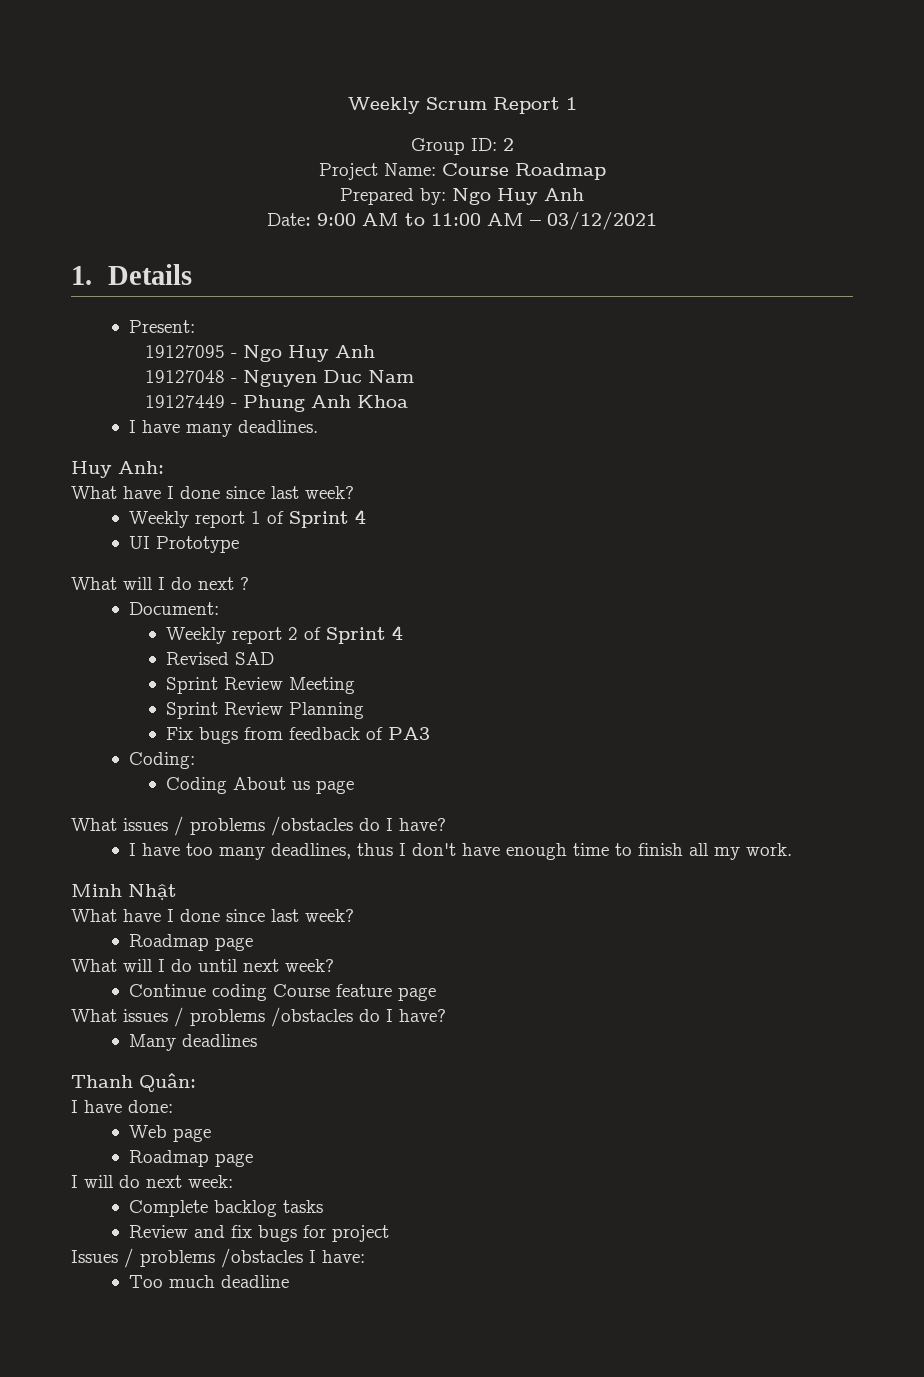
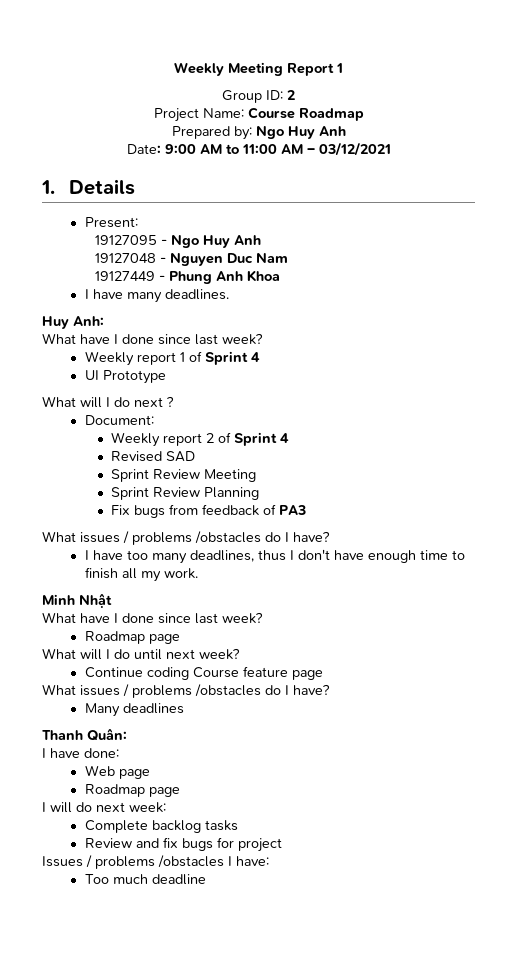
- Weekly Scrum Report 1
+ Weekly Meeting Report 1
- Coding:
- Coding About us page

